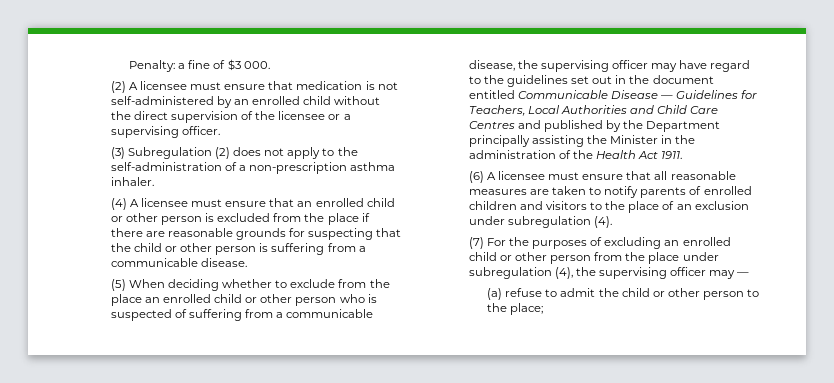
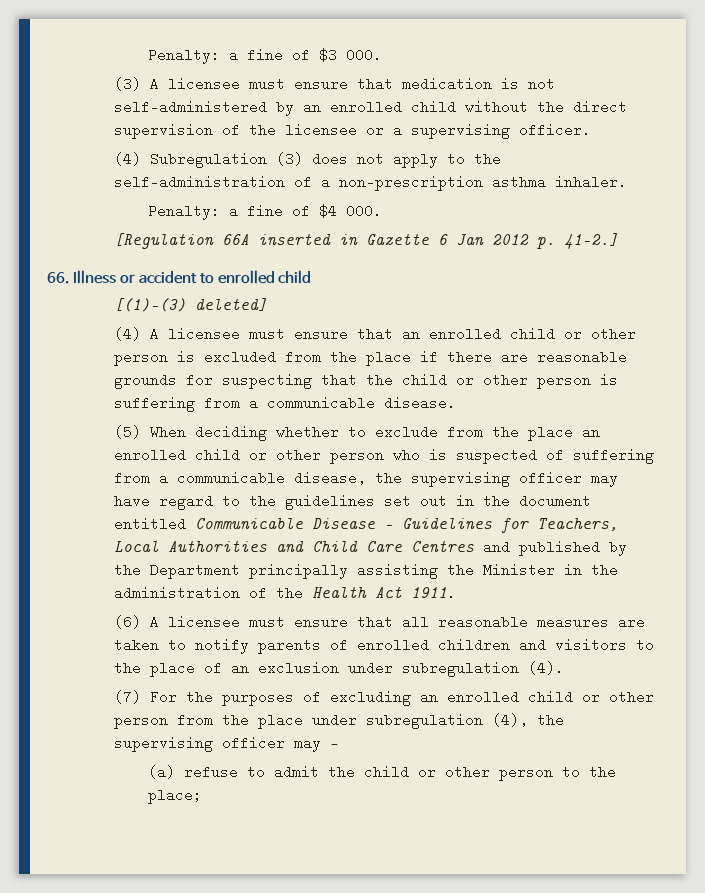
- (2) A licensee must ensure that medication is not self-administered by an enrolled child without the direct supervision of the licensee or a supervising officer.
+ (3) A licensee must ensure that medication is not self-administered by an enrolled child without the direct supervision of the licensee or a supervising officer.
- (3) Subregulation (2) does not apply to the self-administration of a non-prescription asthma inhaler.
+ (4) Subregulation (3) does not apply to the self-administration of a non-prescription asthma inhaler.
+ Penalty: a fine of $4 000.
+ [Regulation 66A inserted in Gazette 6 Jan 2012 p. 41-2.]
+ 66. Illness or accident to enrolled child
+ [(1)-(3) deleted]

